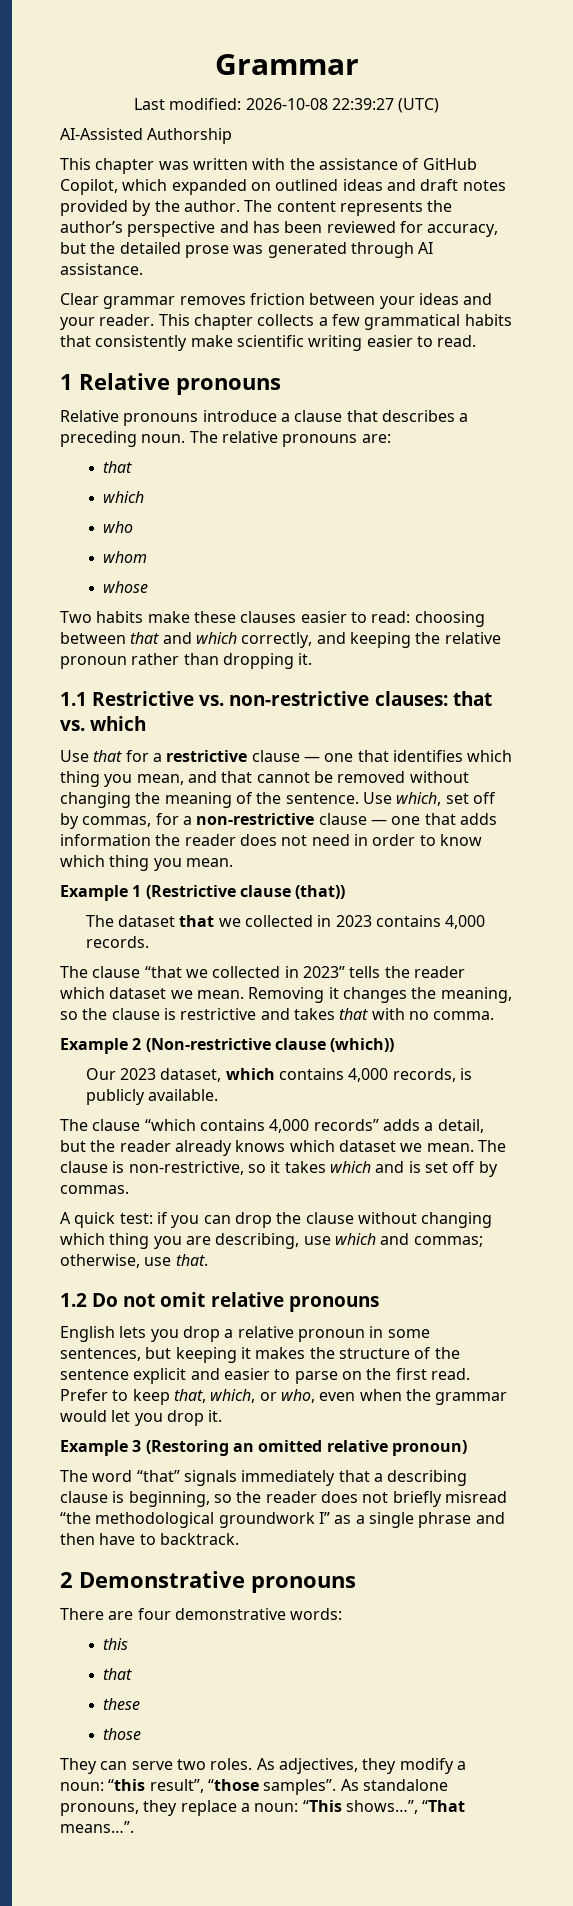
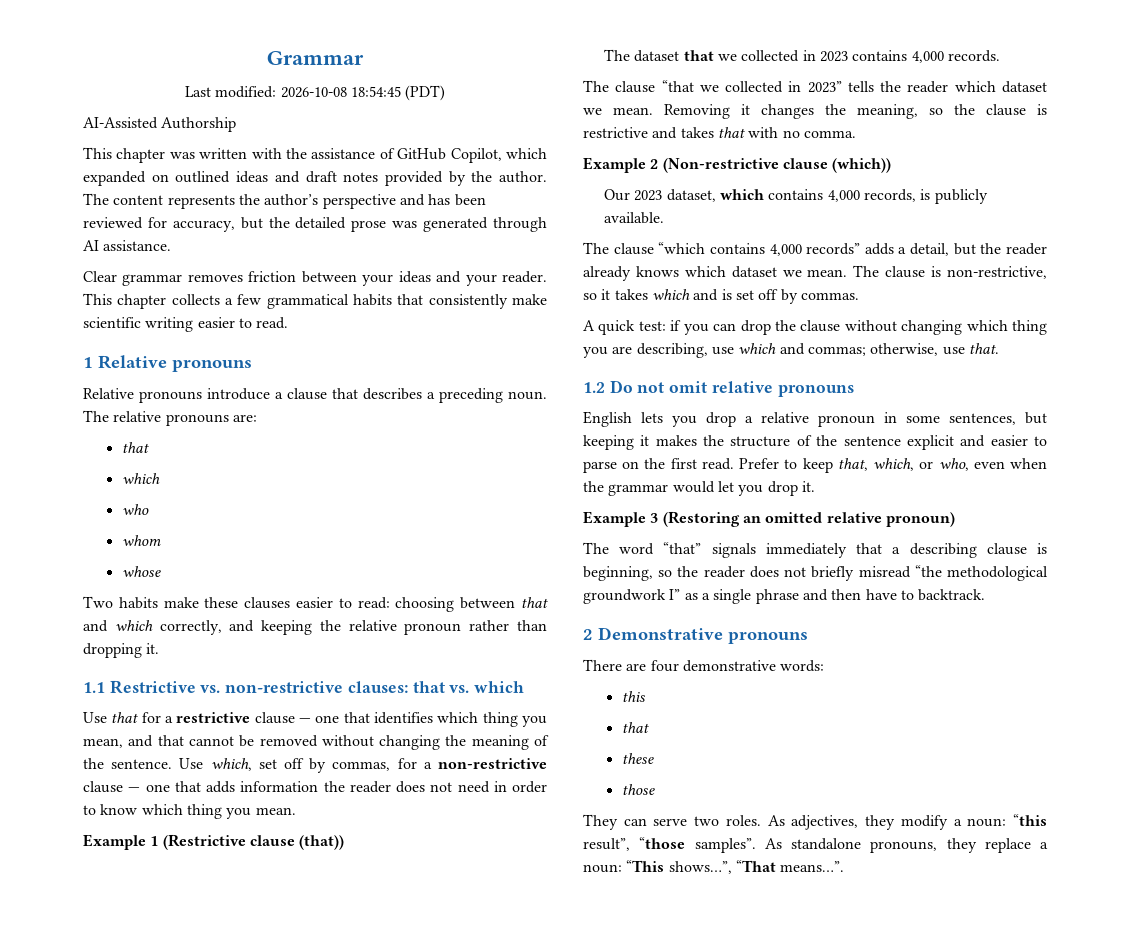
- Last modified: 2026-10-08 22:39:27 (UTC)
+ Last modified: 2026-10-08 18:54:45 (PDT)

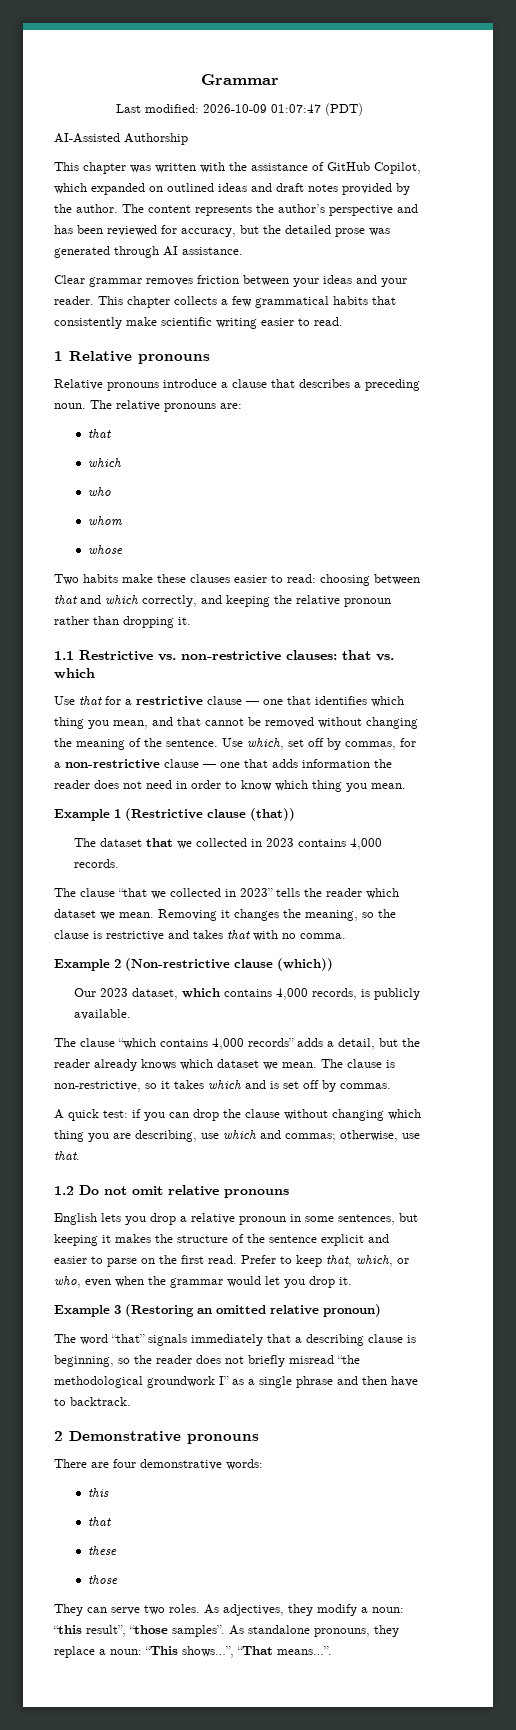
- Last modified: 2026-10-08 18:54:45 (PDT)
+ Last modified: 2026-10-09 01:07:47 (PDT)

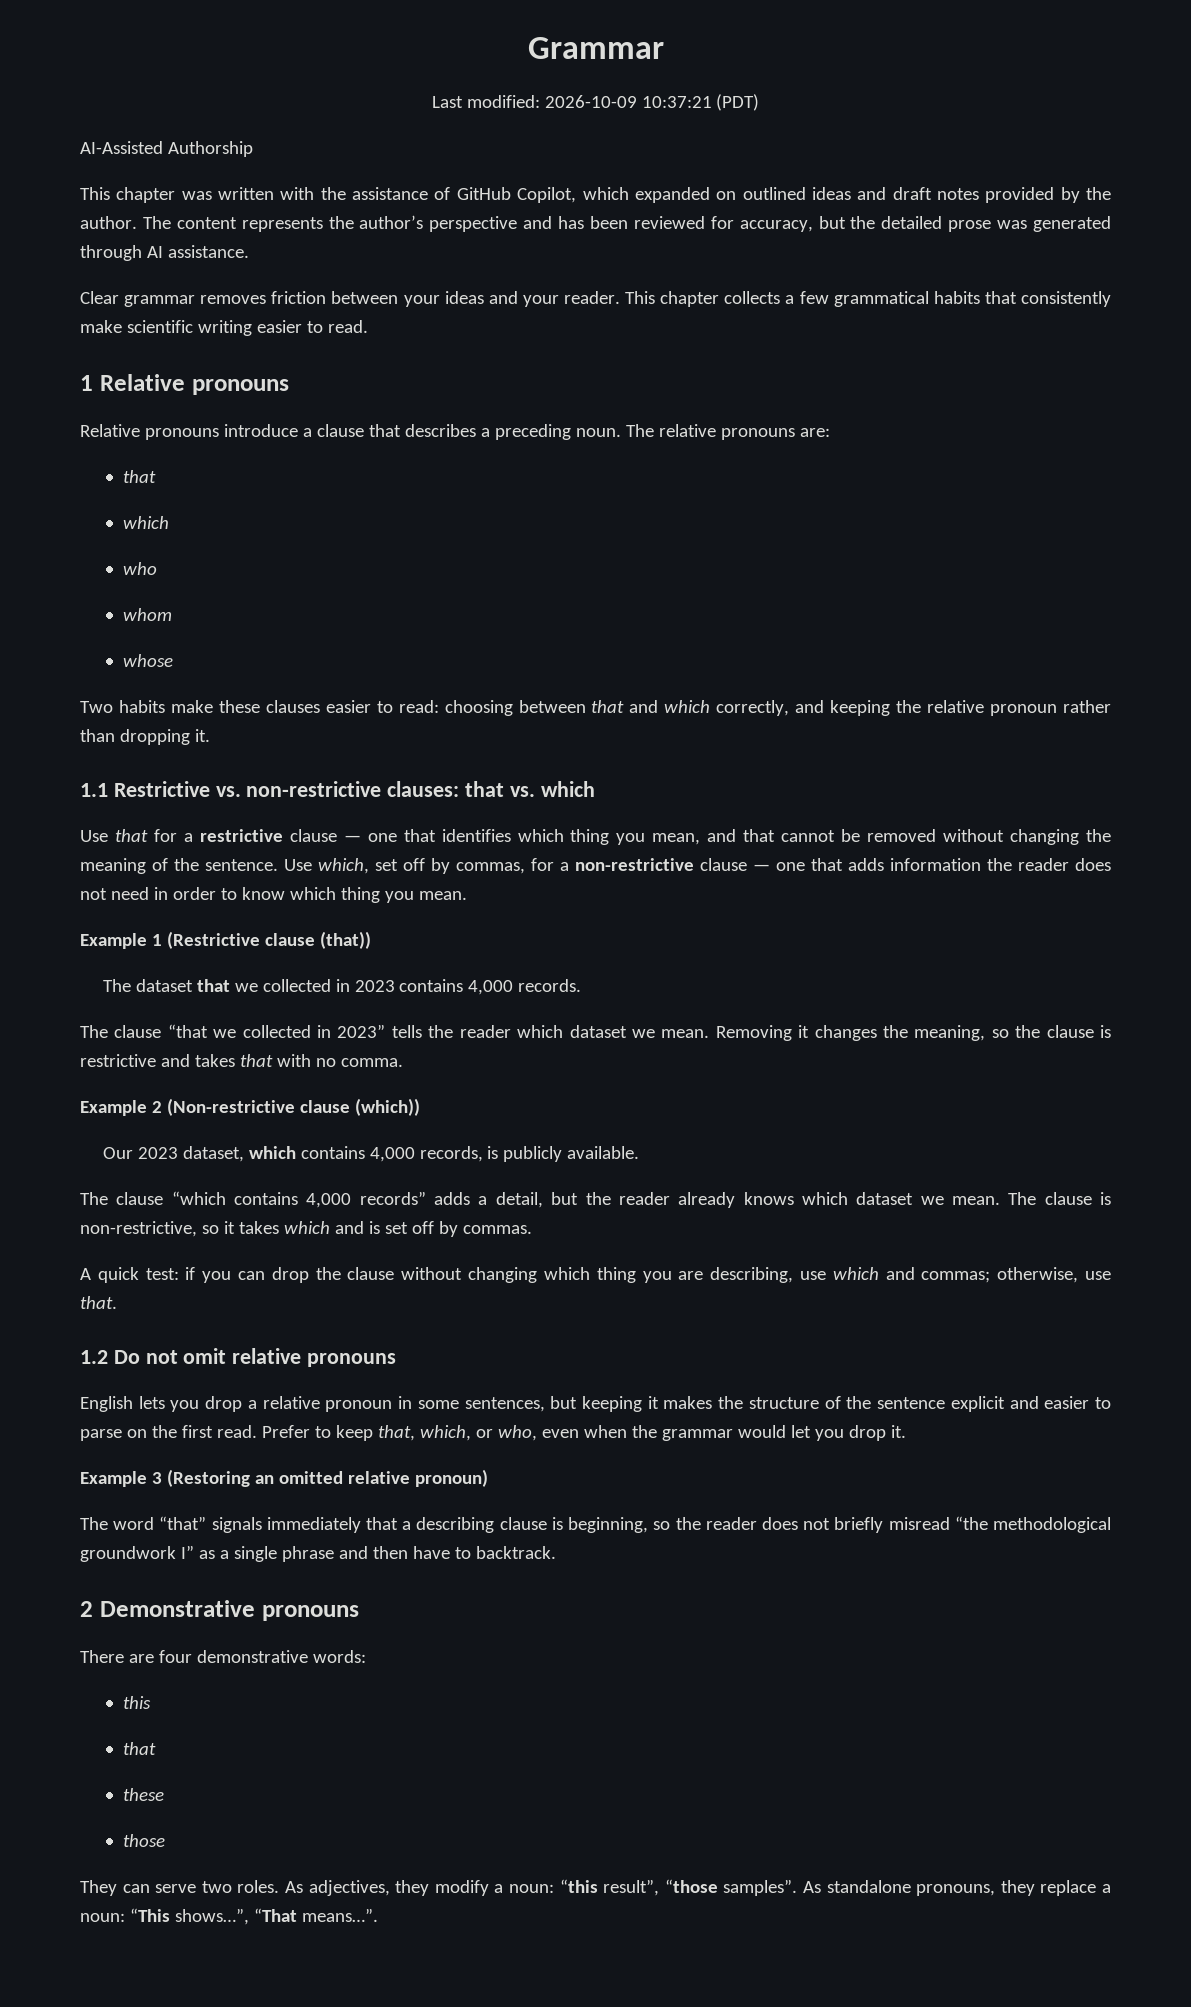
- Last modified: 2026-10-09 01:07:47 (PDT)
+ Last modified: 2026-10-09 10:37:21 (PDT)

